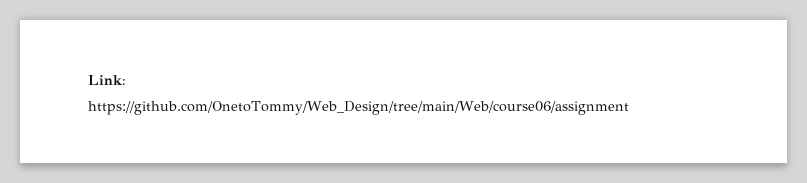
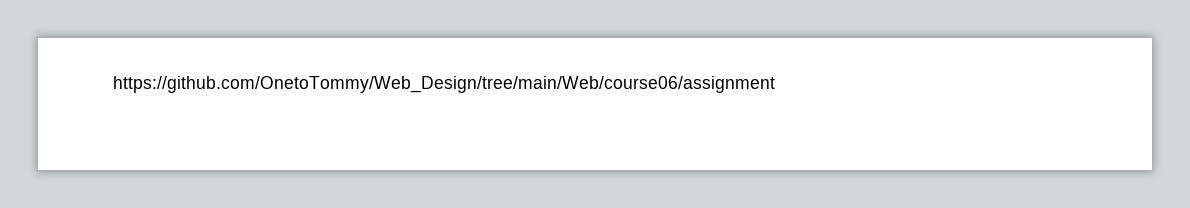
- Link:

